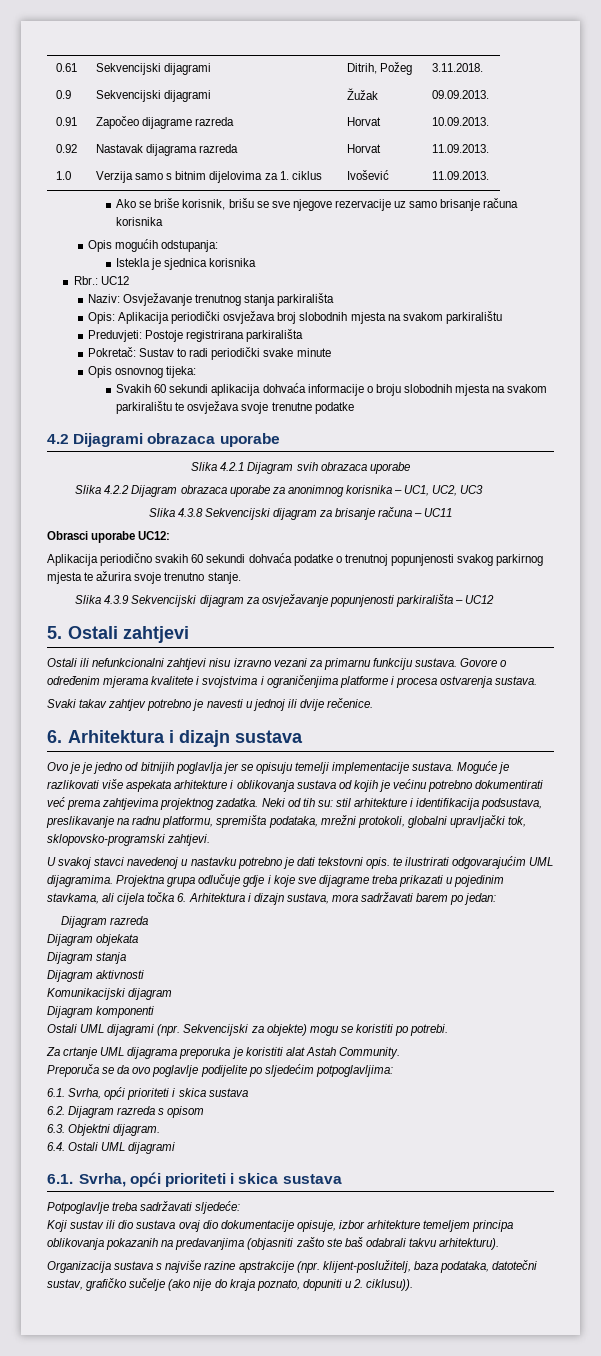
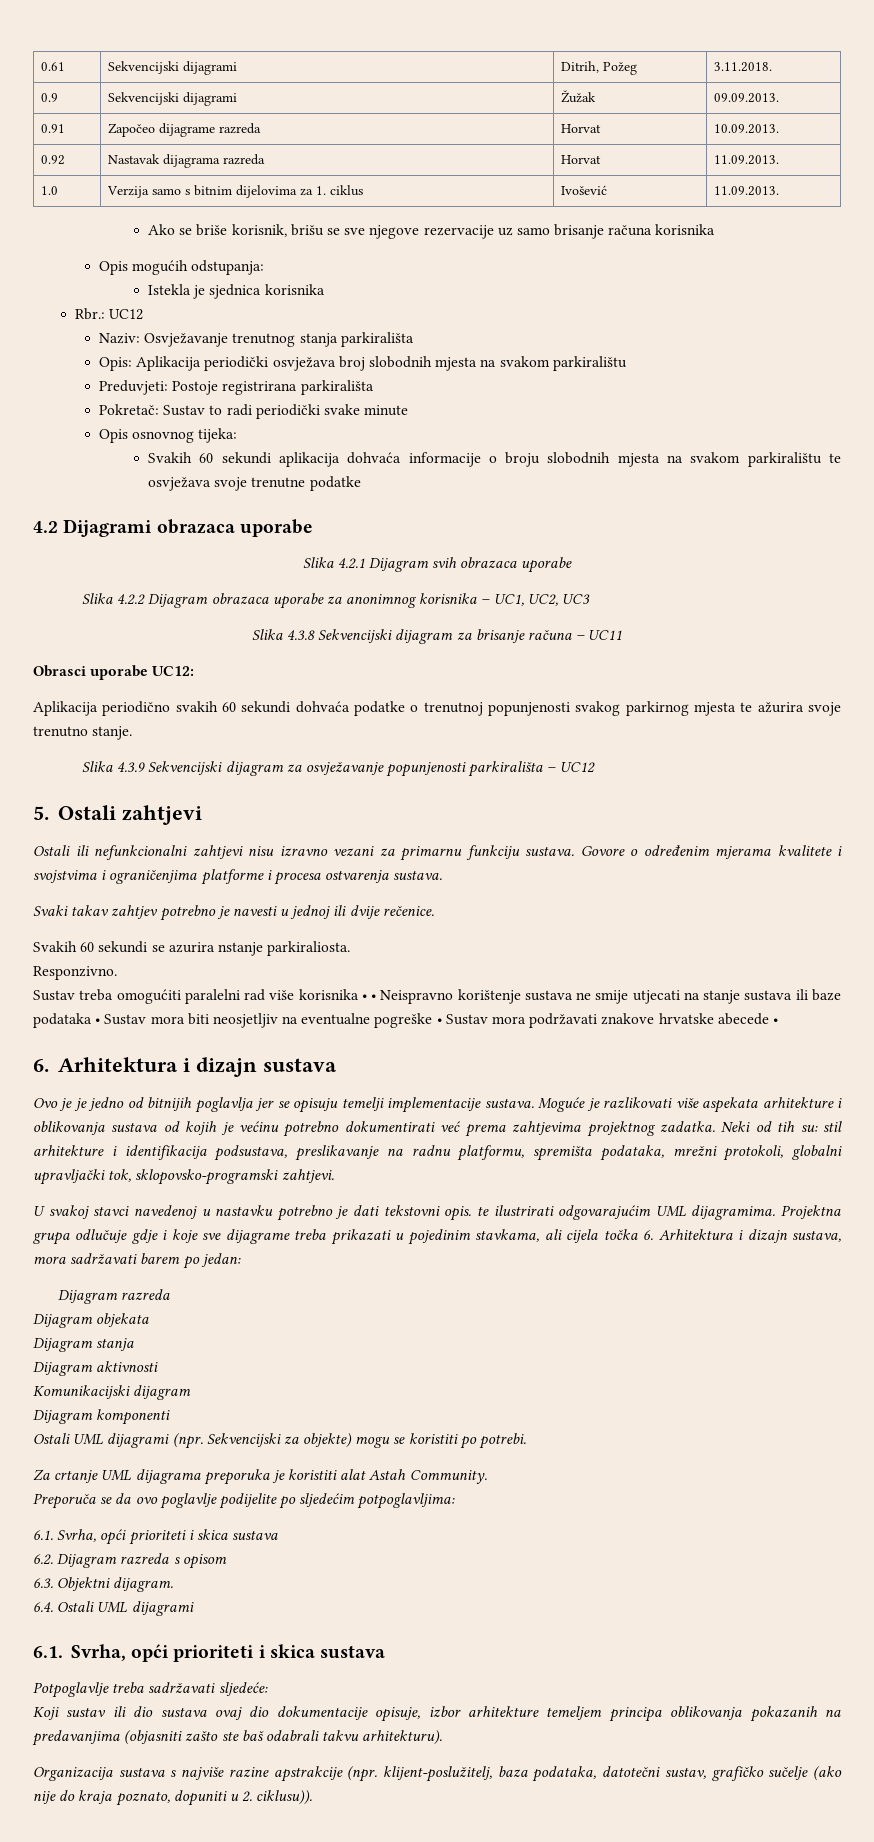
+ Svakih 60 sekundi se azurira nstanje parkiraliosta.
+ Responzivno.
+ Sustav treba omogućiti paralelni rad više korisnika • • Neispravno korištenje sustava ne smije utjecati na stanje sustava ili baze podataka • Sustav mora biti neosjetljiv na eventualne pogreške • Sustav mora podržavati znakove hrvatske abecede •

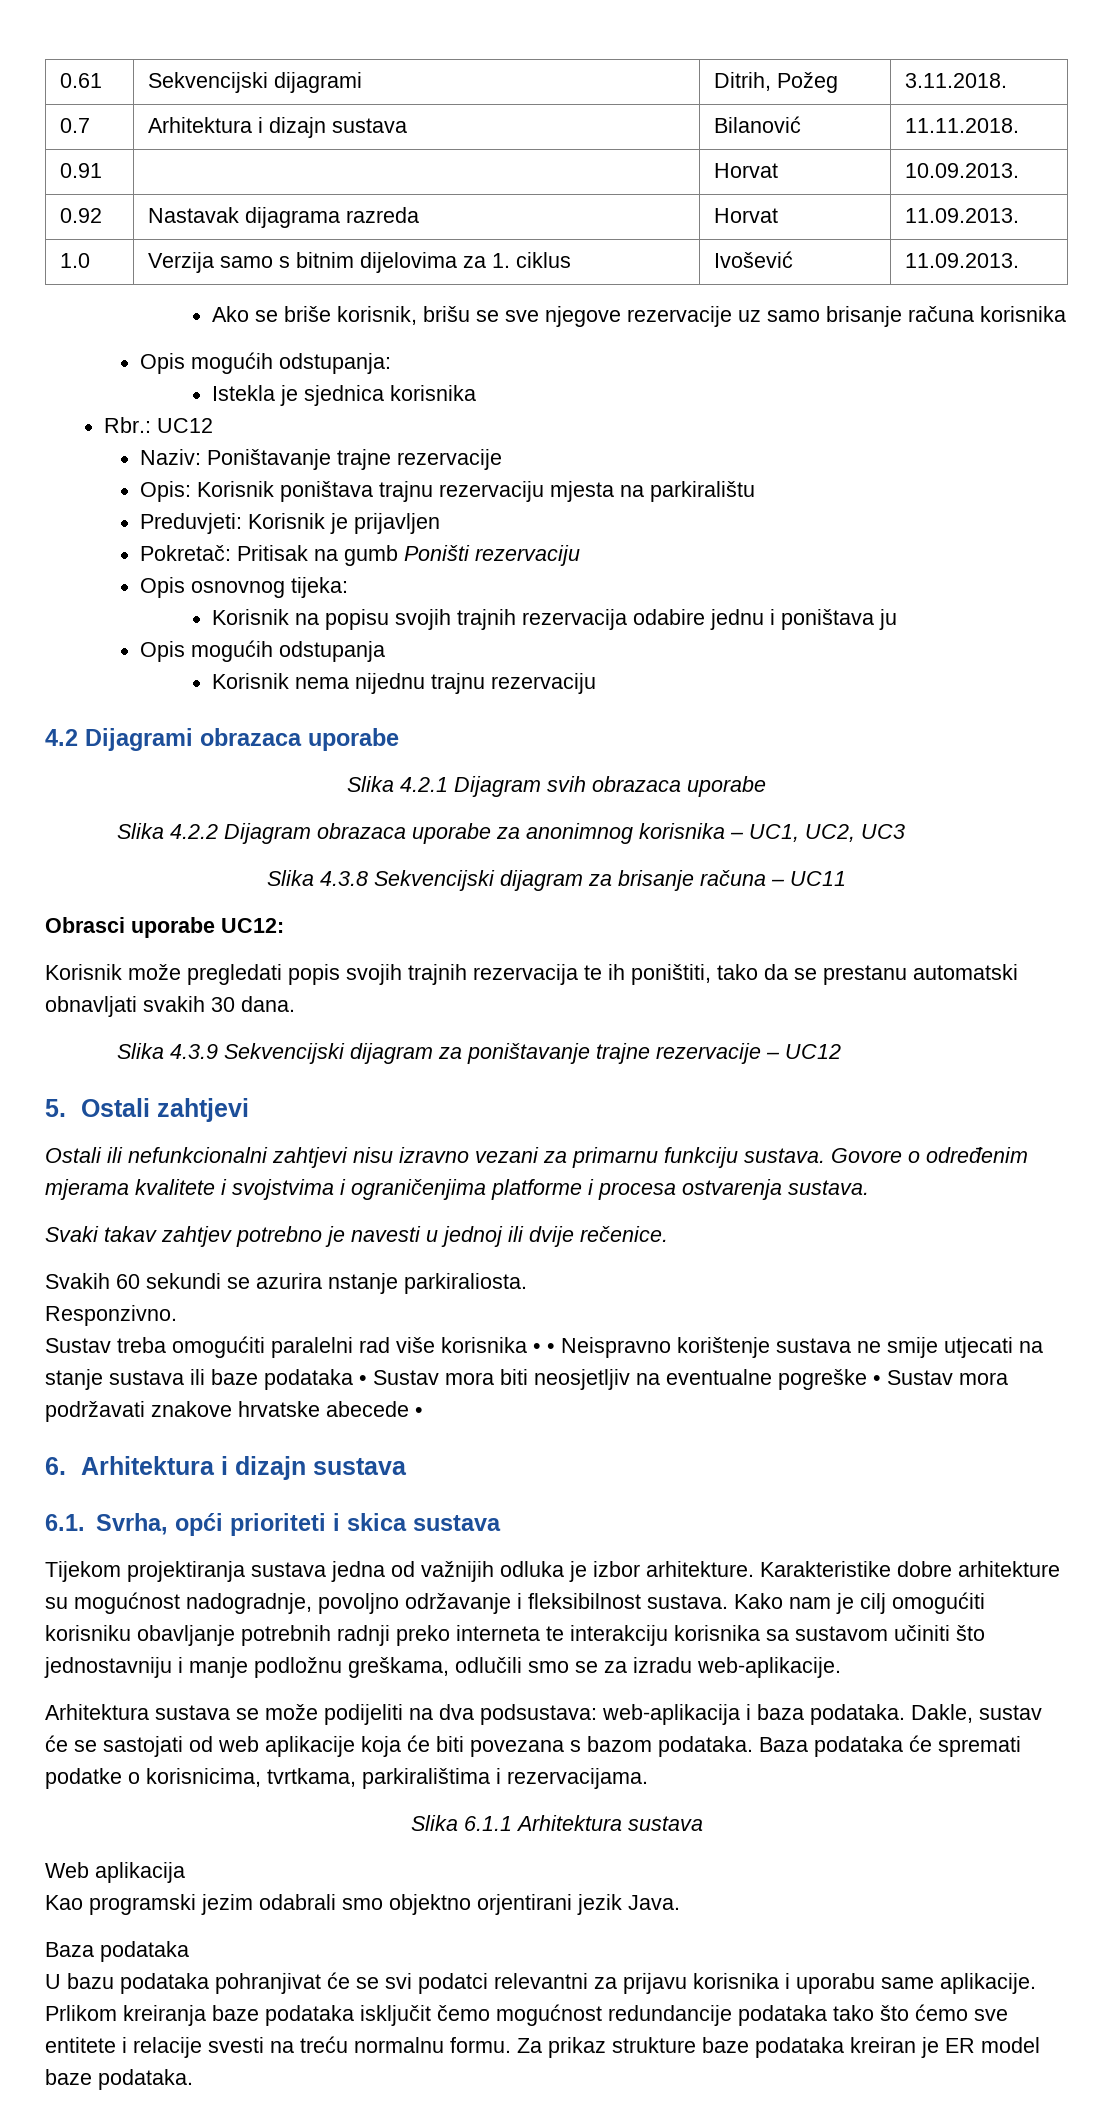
- 0.9 | Sekvencijski dijagrami | Žužak | 09.09.2013.
- 0.91 | Započeo dijagrame razreda | Horvat | 10.09.2013.
+ 0.7 | Arhitektura i dizajn sustava | Bilanović | 11.11.2018.
+ 0.91 | | Horvat | 10.09.2013.
- Naziv: Osvježavanje trenutnog stanja parkirališta
- Opis: Aplikacija periodički osvježava broj slobodnih mjesta na svakom parkiralištu
+ Naziv: Poništavanje trajne rezervacije
+ Opis: Korisnik poništava trajnu rezervaciju mjesta na parkiralištu
- Preduvjeti: Postoje registrirana parkirališta
- Pokretač: Sustav to radi periodički svake minute
+ Preduvjeti: Korisnik je prijavljen
+ Pokretač: Pritisak na gumb Poništi rezervaciju
  Opis osnovnog tijeka:
- Svakih 60 sekundi aplikacija dohvaća informacije o broju slobodnih mjesta na svakom parkiralištu te osvježava svoje trenutne podatke
+ Korisnik na popisu svojih trajnih rezervacija odabire jednu i poništava ju
+ Opis mogućih odstupanja
+ Korisnik nema nijednu trajnu rezervaciju
- Aplikacija periodično svakih 60 sekundi dohvaća podatke o trenutnoj popunjenosti svakog parkirnog mjesta te ažurira svoje trenutno stanje.
+ Korisnik može pregledati popis svojih trajnih rezervacija te ih poništiti, tako da se prestanu automatski obnavljati svakih 30 dana.
- Slika 4.3.9 Sekvencijski dijagram za osvježavanje popunjenosti parkirališta – UC12
+ Slika 4.3.9 Sekvencijski dijagram za poništavanje trajne rezervacije – UC12
- Ovo je je jedno od bitnijih poglavlja jer se opisuju temelji implementacije sustava. Moguće je razlikovati više aspekata arhitekture i oblikovanja sustava od kojih je većinu potrebno dokumentirati već prema zahtjevima projektnog zadatka. Neki od tih su: stil arhitekture i identifikacija podsustava, preslikavanje na radnu platformu, spremišta podataka, mrežni protokoli, globalni upravljački tok, sklopovsko-programski zahtjevi.
- U svakoj stavci navedenoj u nastavku potrebno je dati tekstovni opis. te ilustrirati odgovarajućim UML dijagramima. Projektna grupa odlučuje gdje i koje sve dijagrame treba prikazati u pojedinim stavkama, ali cijela točka 6. Arhitektura i dizajn sustava, mora sadržavati barem po jedan:
- Dijagram razreda
- Dijagram objekata
- Dijagram stanja
- Dijagram aktivnosti
- Komunikacijski dijagram
- Dijagram komponenti
- Ostali UML dijagrami (npr. Sekvencijski za objekte) mogu se koristiti po potrebi.
- Za crtanje UML dijagrama preporuka je koristiti alat Astah Community.
- Preporuča se da ovo poglavlje podijelite po sljedećim potpoglavljima:
  6.1. Svrha, opći prioriteti i skica sustava
- 6.2. Dijagram razreda s opisom
- 6.3. Objektni dijagram.
- 6.4. Ostali UML dijagrami
- 6.1. Svrha, opći prioriteti i skica sustava
- Potpoglavlje treba sadržavati sljedeće:
- Koji sustav ili dio sustava ovaj dio dokumentacije opisuje, izbor arhitekture temeljem principa oblikovanja pokazanih na predavanjima (objasniti zašto ste baš odabrali takvu arhitekturu).
- Organizacija sustava s najviše razine apstrakcije (npr. klijent-poslužitelj, baza podataka, datotečni sustav, grafičko sučelje (ako nije do kraja poznato, dopuniti u 2. ciklusu)).
+ Tijekom projektiranja sustava jedna od važnijih odluka je izbor arhitekture. Karakteristike dobre arhitekture su mogućnost nadogradnje, povoljno održavanje i fleksibilnost sustava. Kako nam je cilj omogućiti korisniku obavljanje potrebnih radnji preko interneta te interakciju korisnika sa sustavom učiniti što jednostavniju i manje podložnu greškama, odlučili smo se za izradu web-aplikacije.
+ Arhitektura sustava se može podijeliti na dva podsustava: web-aplikacija i baza podataka. Dakle, sustav će se sastojati od web aplikacije koja će biti povezana s bazom podataka. Baza podataka će spremati podatke o korisnicima, tvrtkama, parkiralištima i rezervacijama.
+ Slika 6.1.1 Arhitektura sustava
+ Web aplikacija
+ Kao programski jezim odabrali smo objektno orjentirani jezik Java.
+ Baza podataka
+ U bazu podataka pohranjivat će se svi podatci relevantni za prijavu korisnika i uporabu same aplikacije. Prlikom kreiranja baze podataka isključit čemo mogućnost redundancije podataka tako što ćemo sve entitete i relacije svesti na treću normalnu formu. Za prikaz strukture baze podataka kreiran je ER model baze podataka.

